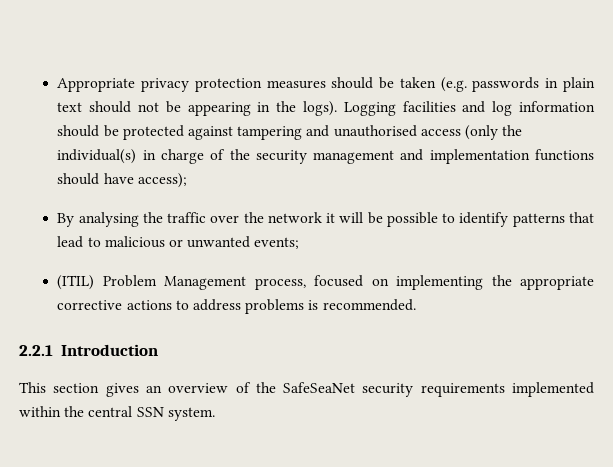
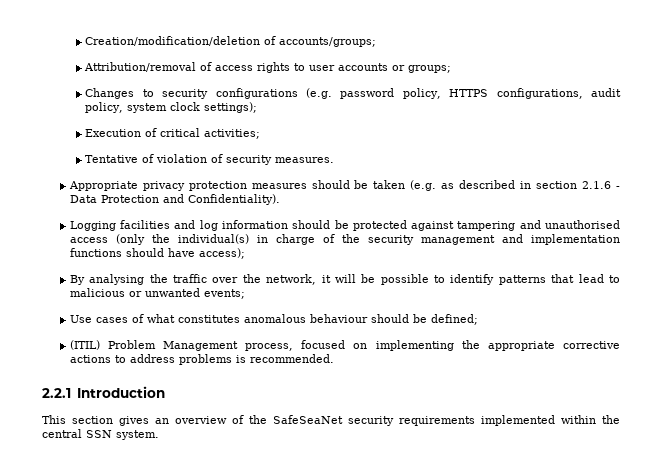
+ Creation/modification/deletion of accounts/groups;
+ Attribution/removal of access rights to user accounts or groups;
+ Changes to security configurations (e.g. password policy, HTTPS configurations, audit policy, system clock settings);
+ Execution of critical activities;
+ Tentative of violation of security measures.
- Appropriate privacy protection measures should be taken (e.g. passwords in plain text should not be appearing in the logs). Logging facilities and log information should be protected against tampering and unauthorised access (only the individual(s) in charge of the security management and implementation functions should have access);
+ Appropriate privacy protection measures should be taken (e.g. as described in section 2.1.6 - Data Protection and Confidentiality).
+ Logging facilities and log information should be protected against tampering and unauthorised access (only the individual(s) in charge of the security management and implementation functions should have access);
- By analysing the traffic over the network it will be possible to identify patterns that lead to malicious or unwanted events;
+ By analysing the traffic over the network, it will be possible to identify patterns that lead to malicious or unwanted events;
+ Use cases of what constitutes anomalous behaviour should be defined;

